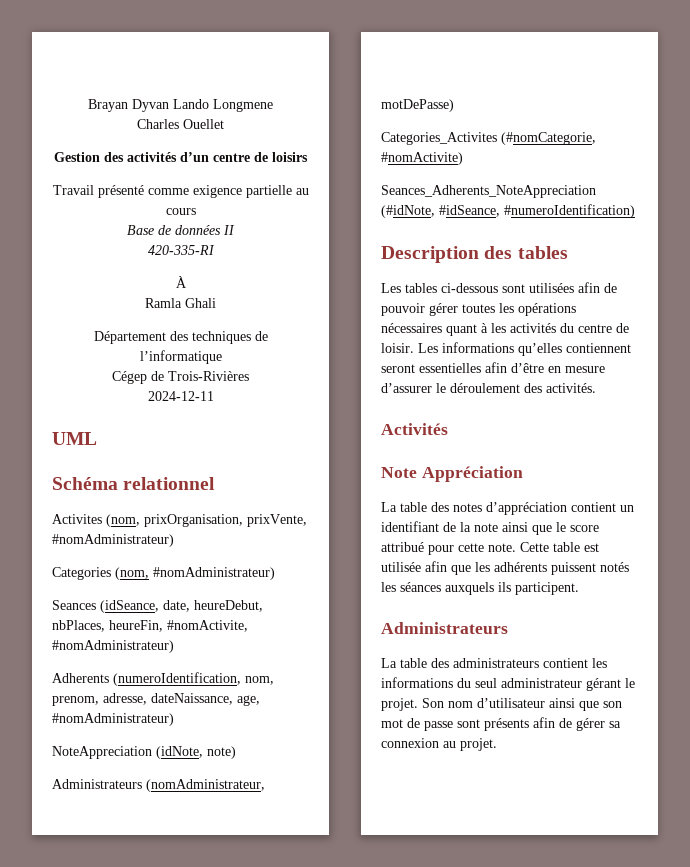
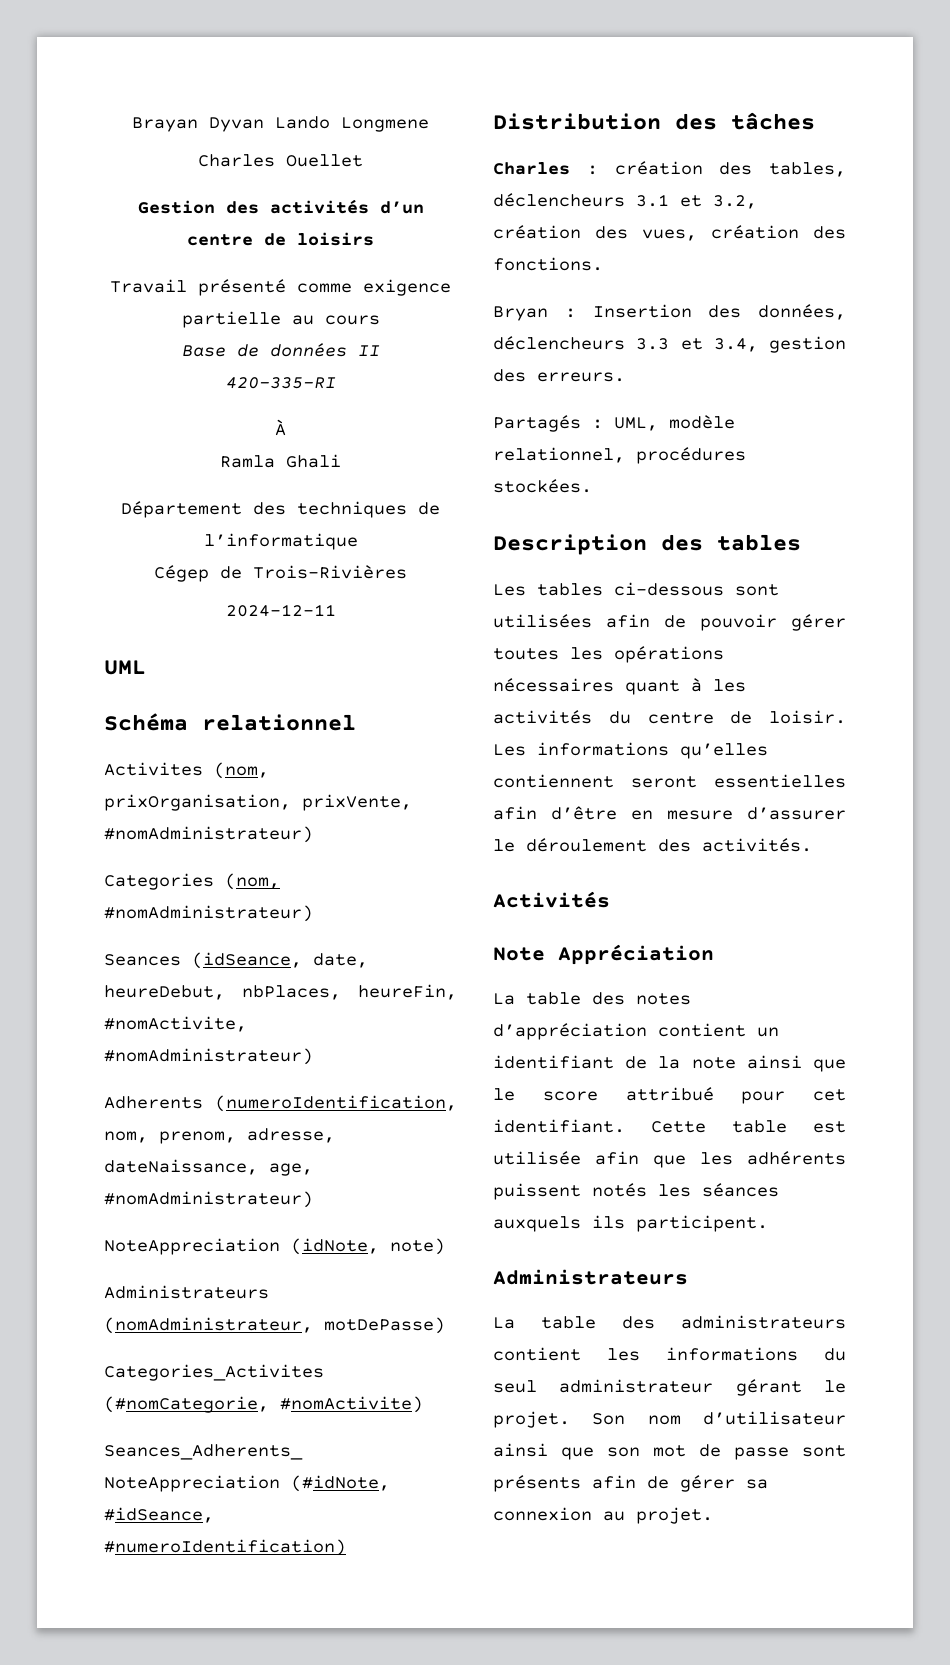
+ Distribution des tâches
+ Charles : création des tables, déclencheurs 3.1 et 3.2, création des vues, création des fonctions.
+ Bryan : Insertion des données, déclencheurs 3.3 et 3.4, gestion des erreurs.
+ Partagés : UML, modèle relationnel, procédures stockées.
- La table des notes d’appréciation contient un identifiant de la note ainsi que le score attribué pour cette note.
+ La table des notes d’appréciation contient un identifiant de la note ainsi que le score attribué pour cet identifiant.

